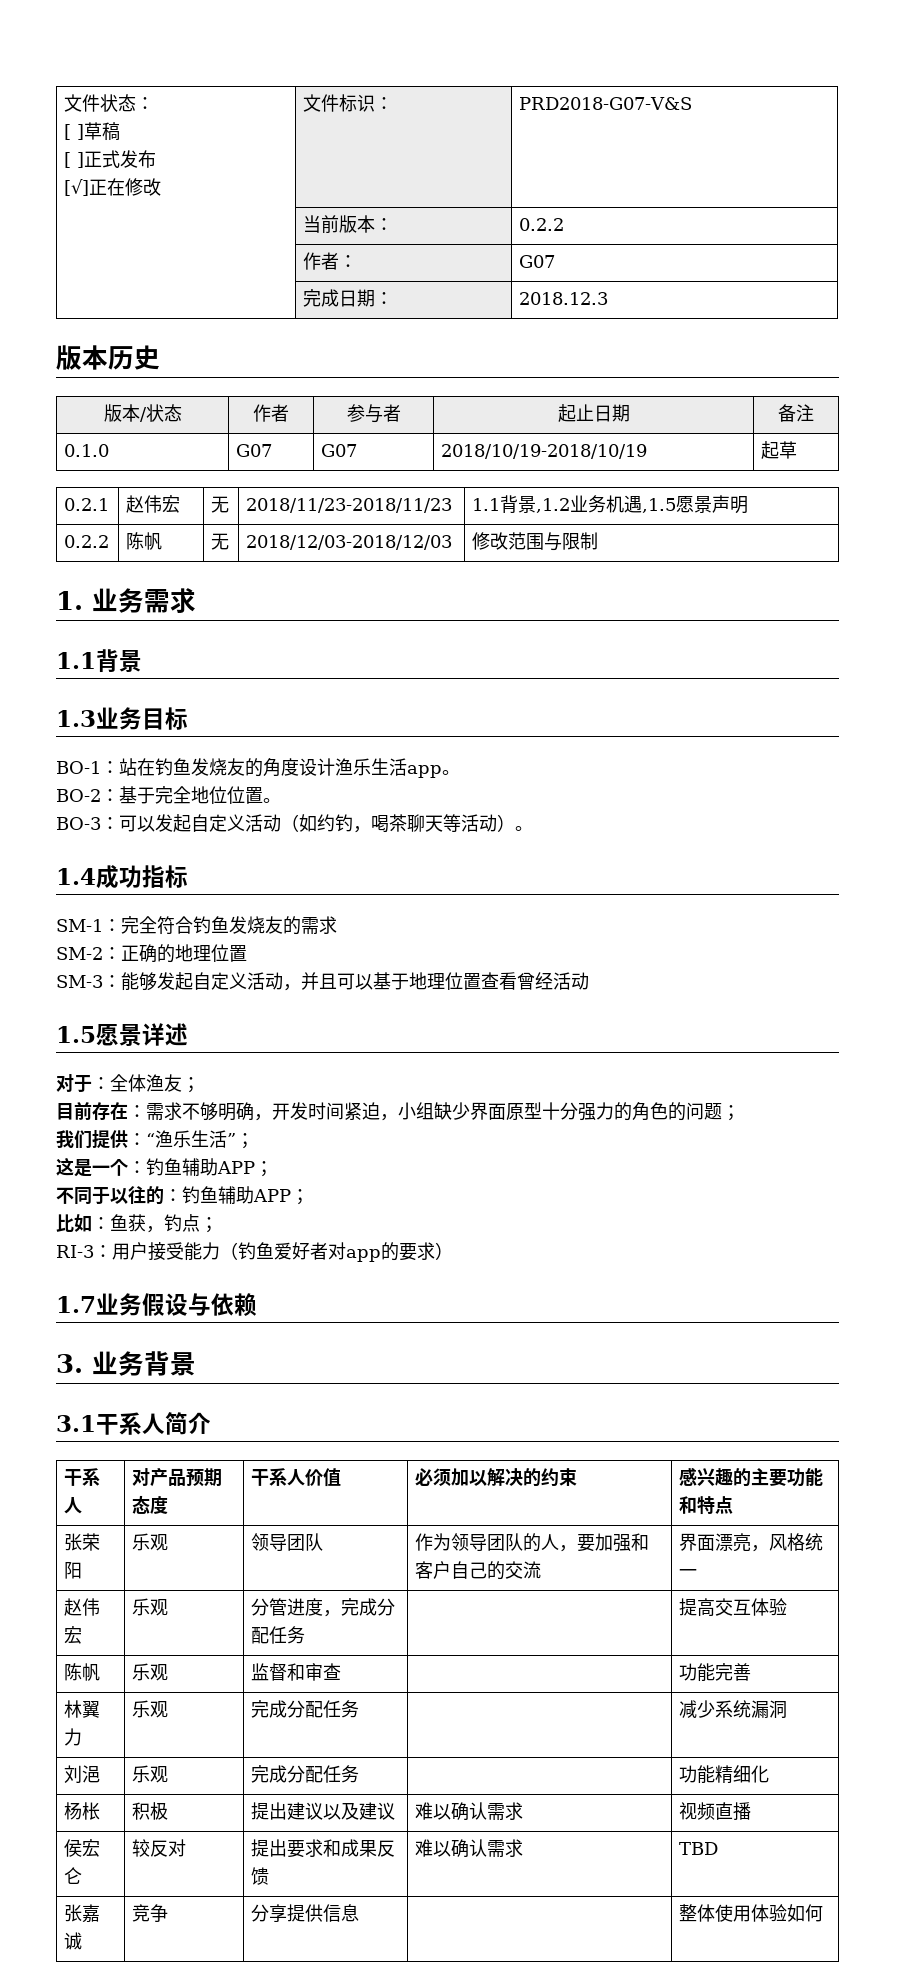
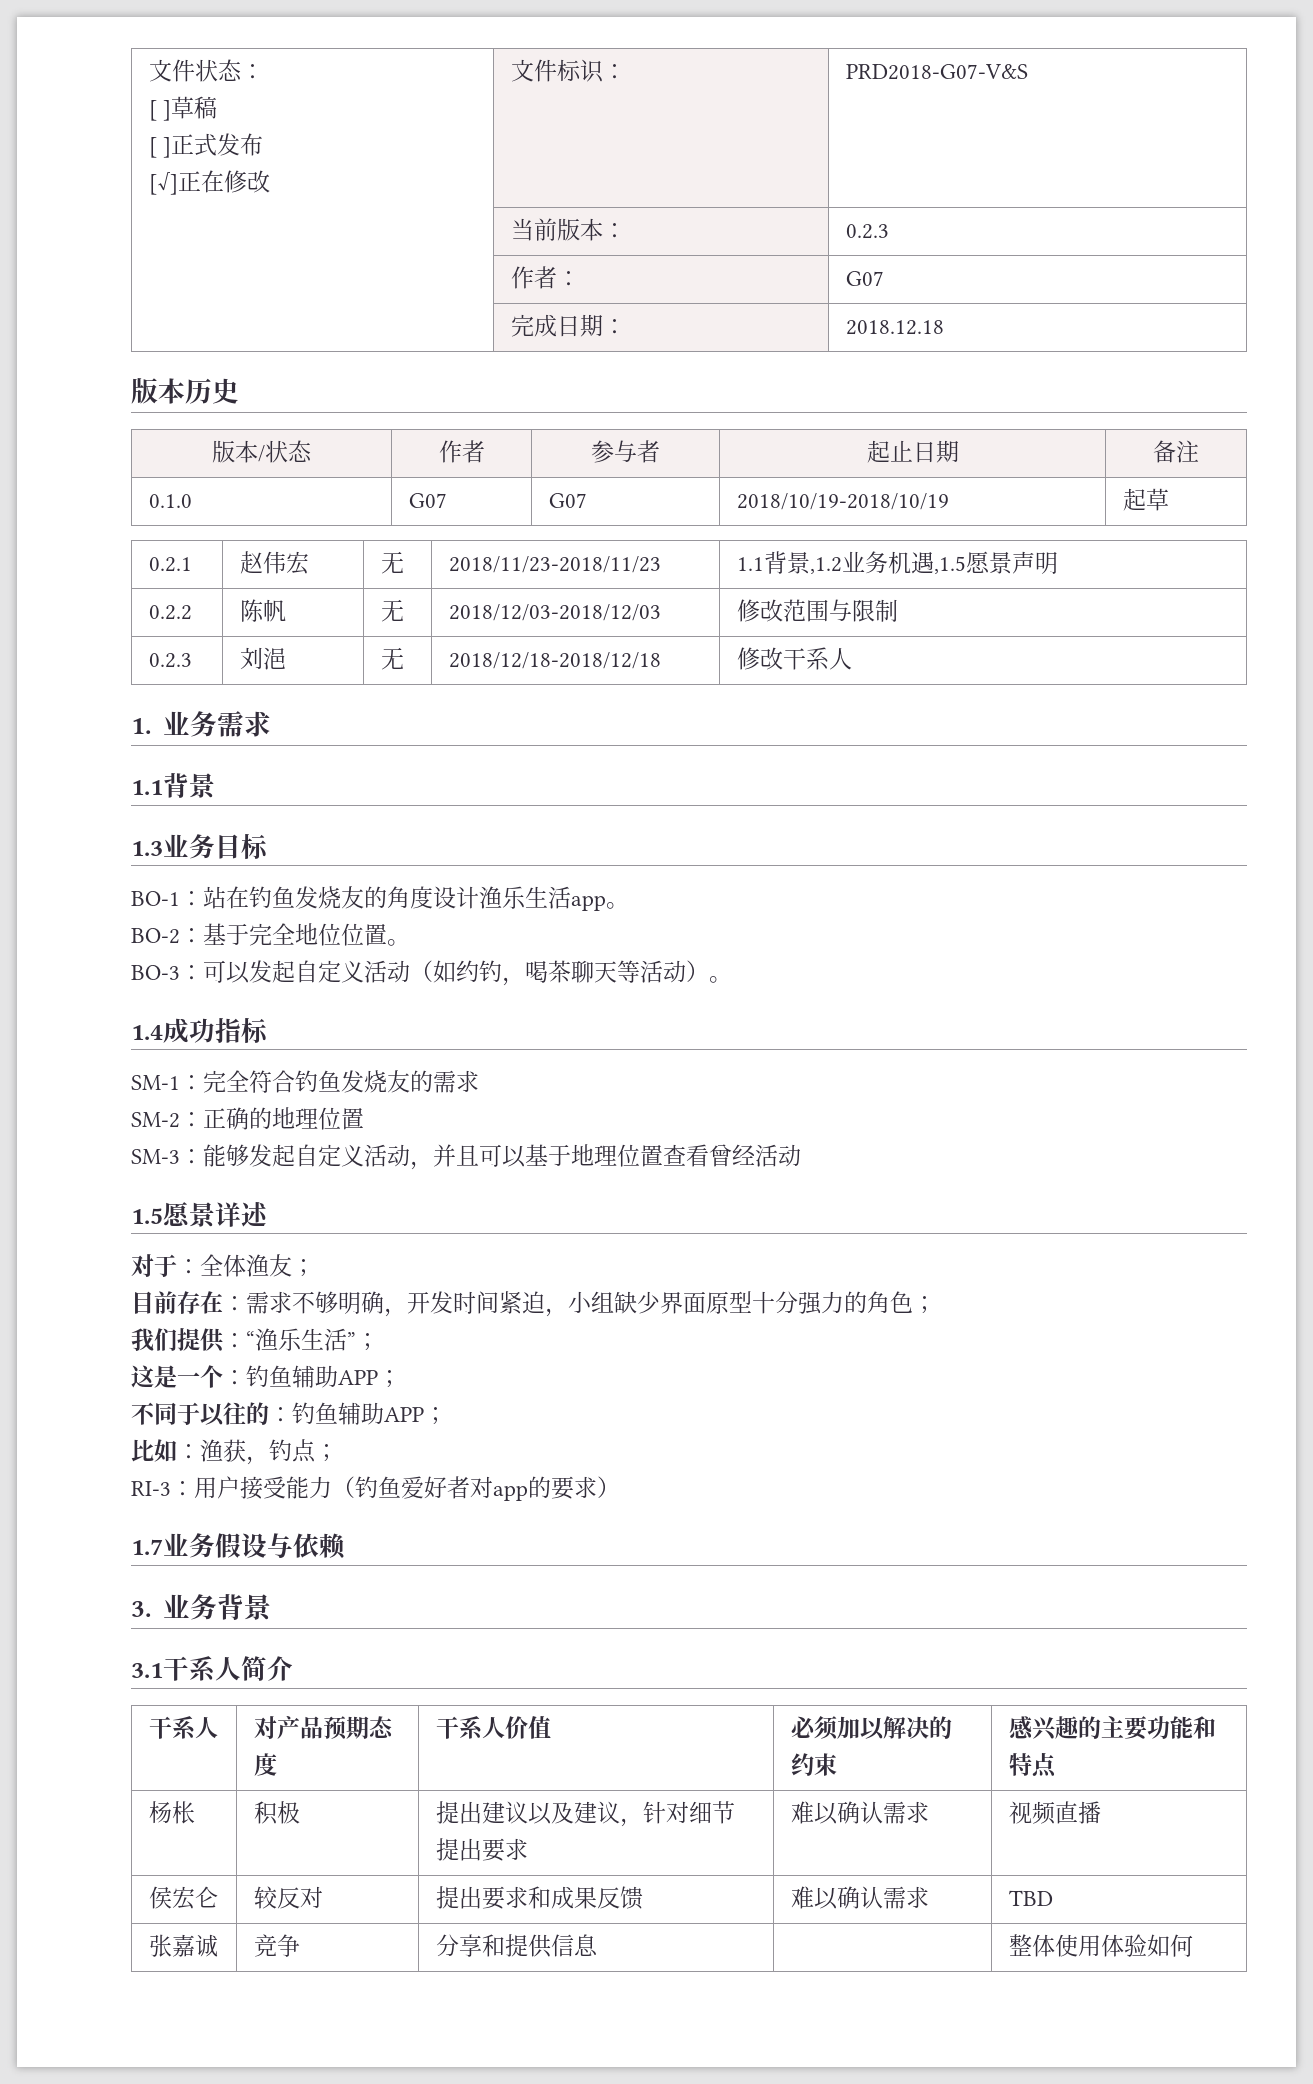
- | 当前版本： | 0.2.2
+ | 当前版本： | 0.2.3
- | 完成日期： | 2018.12.3
+ | 完成日期： | 2018.12.18
+ 0.2.3 | 刘浥 | 无 | 2018/12/18-2018/12/18 | 修改干系人
- 目前存在：需求不够明确，开发时间紧迫，小组缺少界面原型十分强力的角色的问题；
+ 目前存在：需求不够明确，开发时间紧迫，小组缺少界面原型十分强力的角色；
- 比如：鱼获，钓点；
+ 比如：渔获，钓点；
- 张荣阳 | 乐观 | 领导团队 | 作为领导团队的人，要加强和客户自己的交流 | 界面漂亮，风格统一
- 赵伟宏 | 乐观 | 分管进度，完成分配任务 | | 提高交互体验
- 陈帆 | 乐观 | 监督和审查 | | 功能完善
- 林翼力 | 乐观 | 完成分配任务 | | 减少系统漏洞
- 刘浥 | 乐观 | 完成分配任务 | | 功能精细化
- 杨枨 | 积极 | 提出建议以及建议 | 难以确认需求 | 视频直播
+ 杨枨 | 积极 | 提出建议以及建议，针对细节提出要求 | 难以确认需求 | 视频直播
- 张嘉诚 | 竞争 | 分享提供信息 | | 整体使用体验如何
+ 张嘉诚 | 竞争 | 分享和提供信息 | | 整体使用体验如何

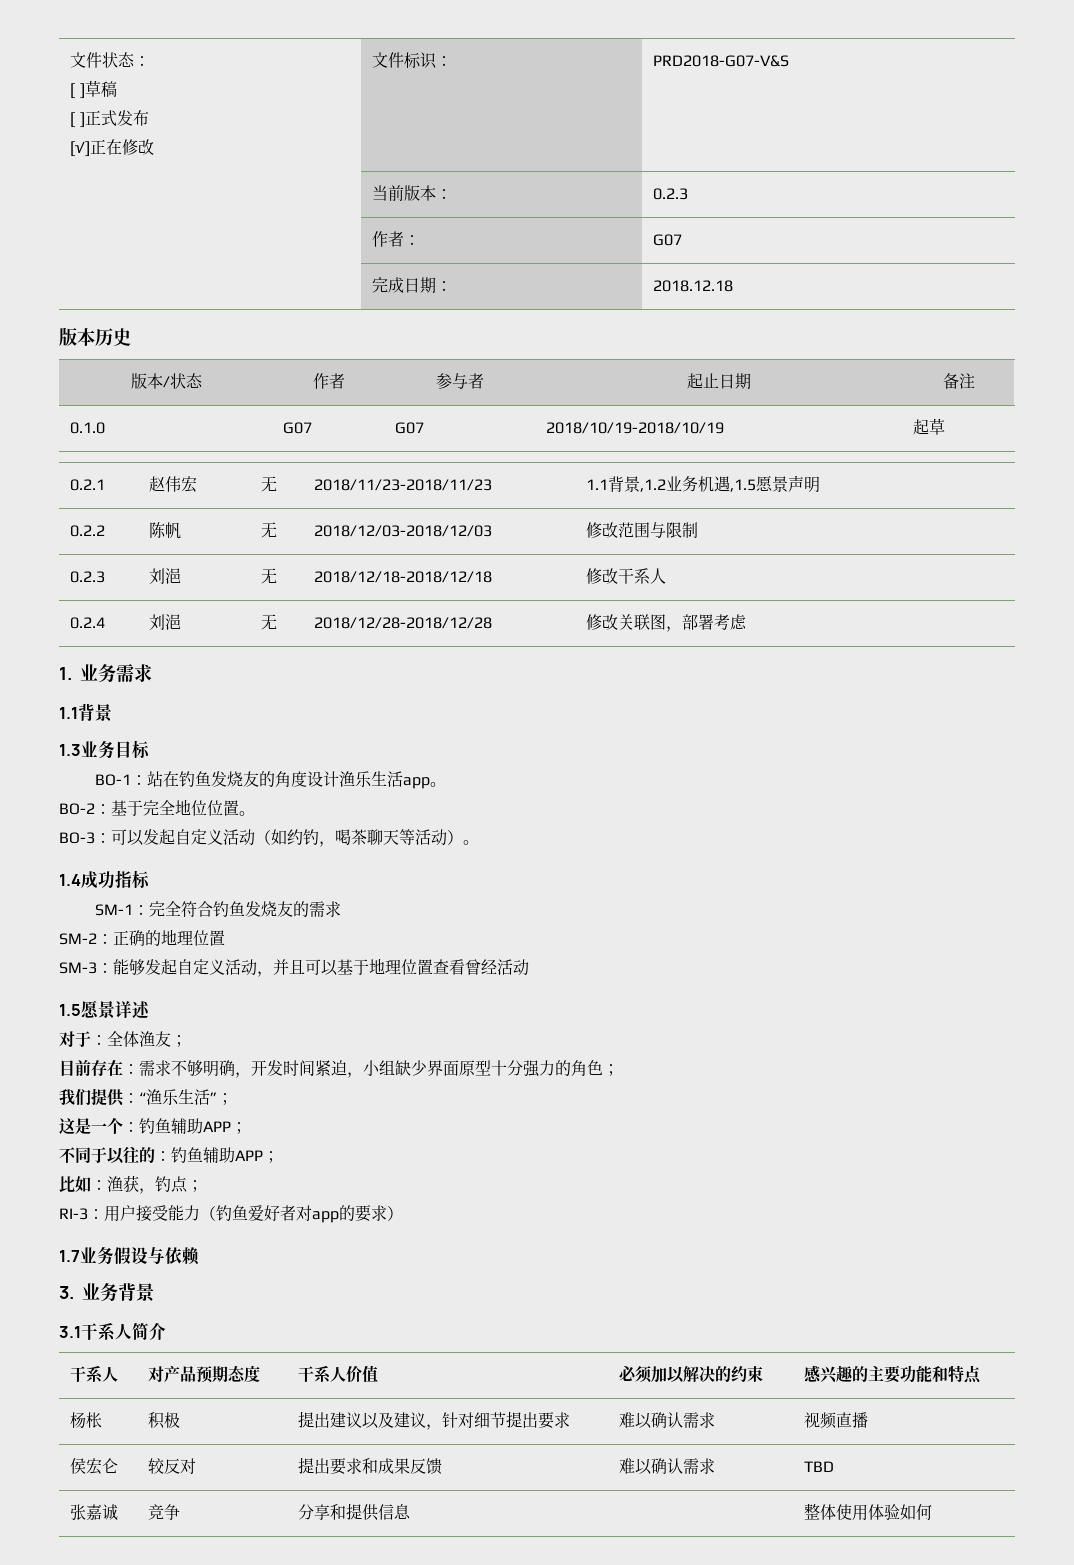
+ 0.2.4 | 刘浥 | 无 | 2018/12/28-2018/12/28 | 修改关联图，部署考虑

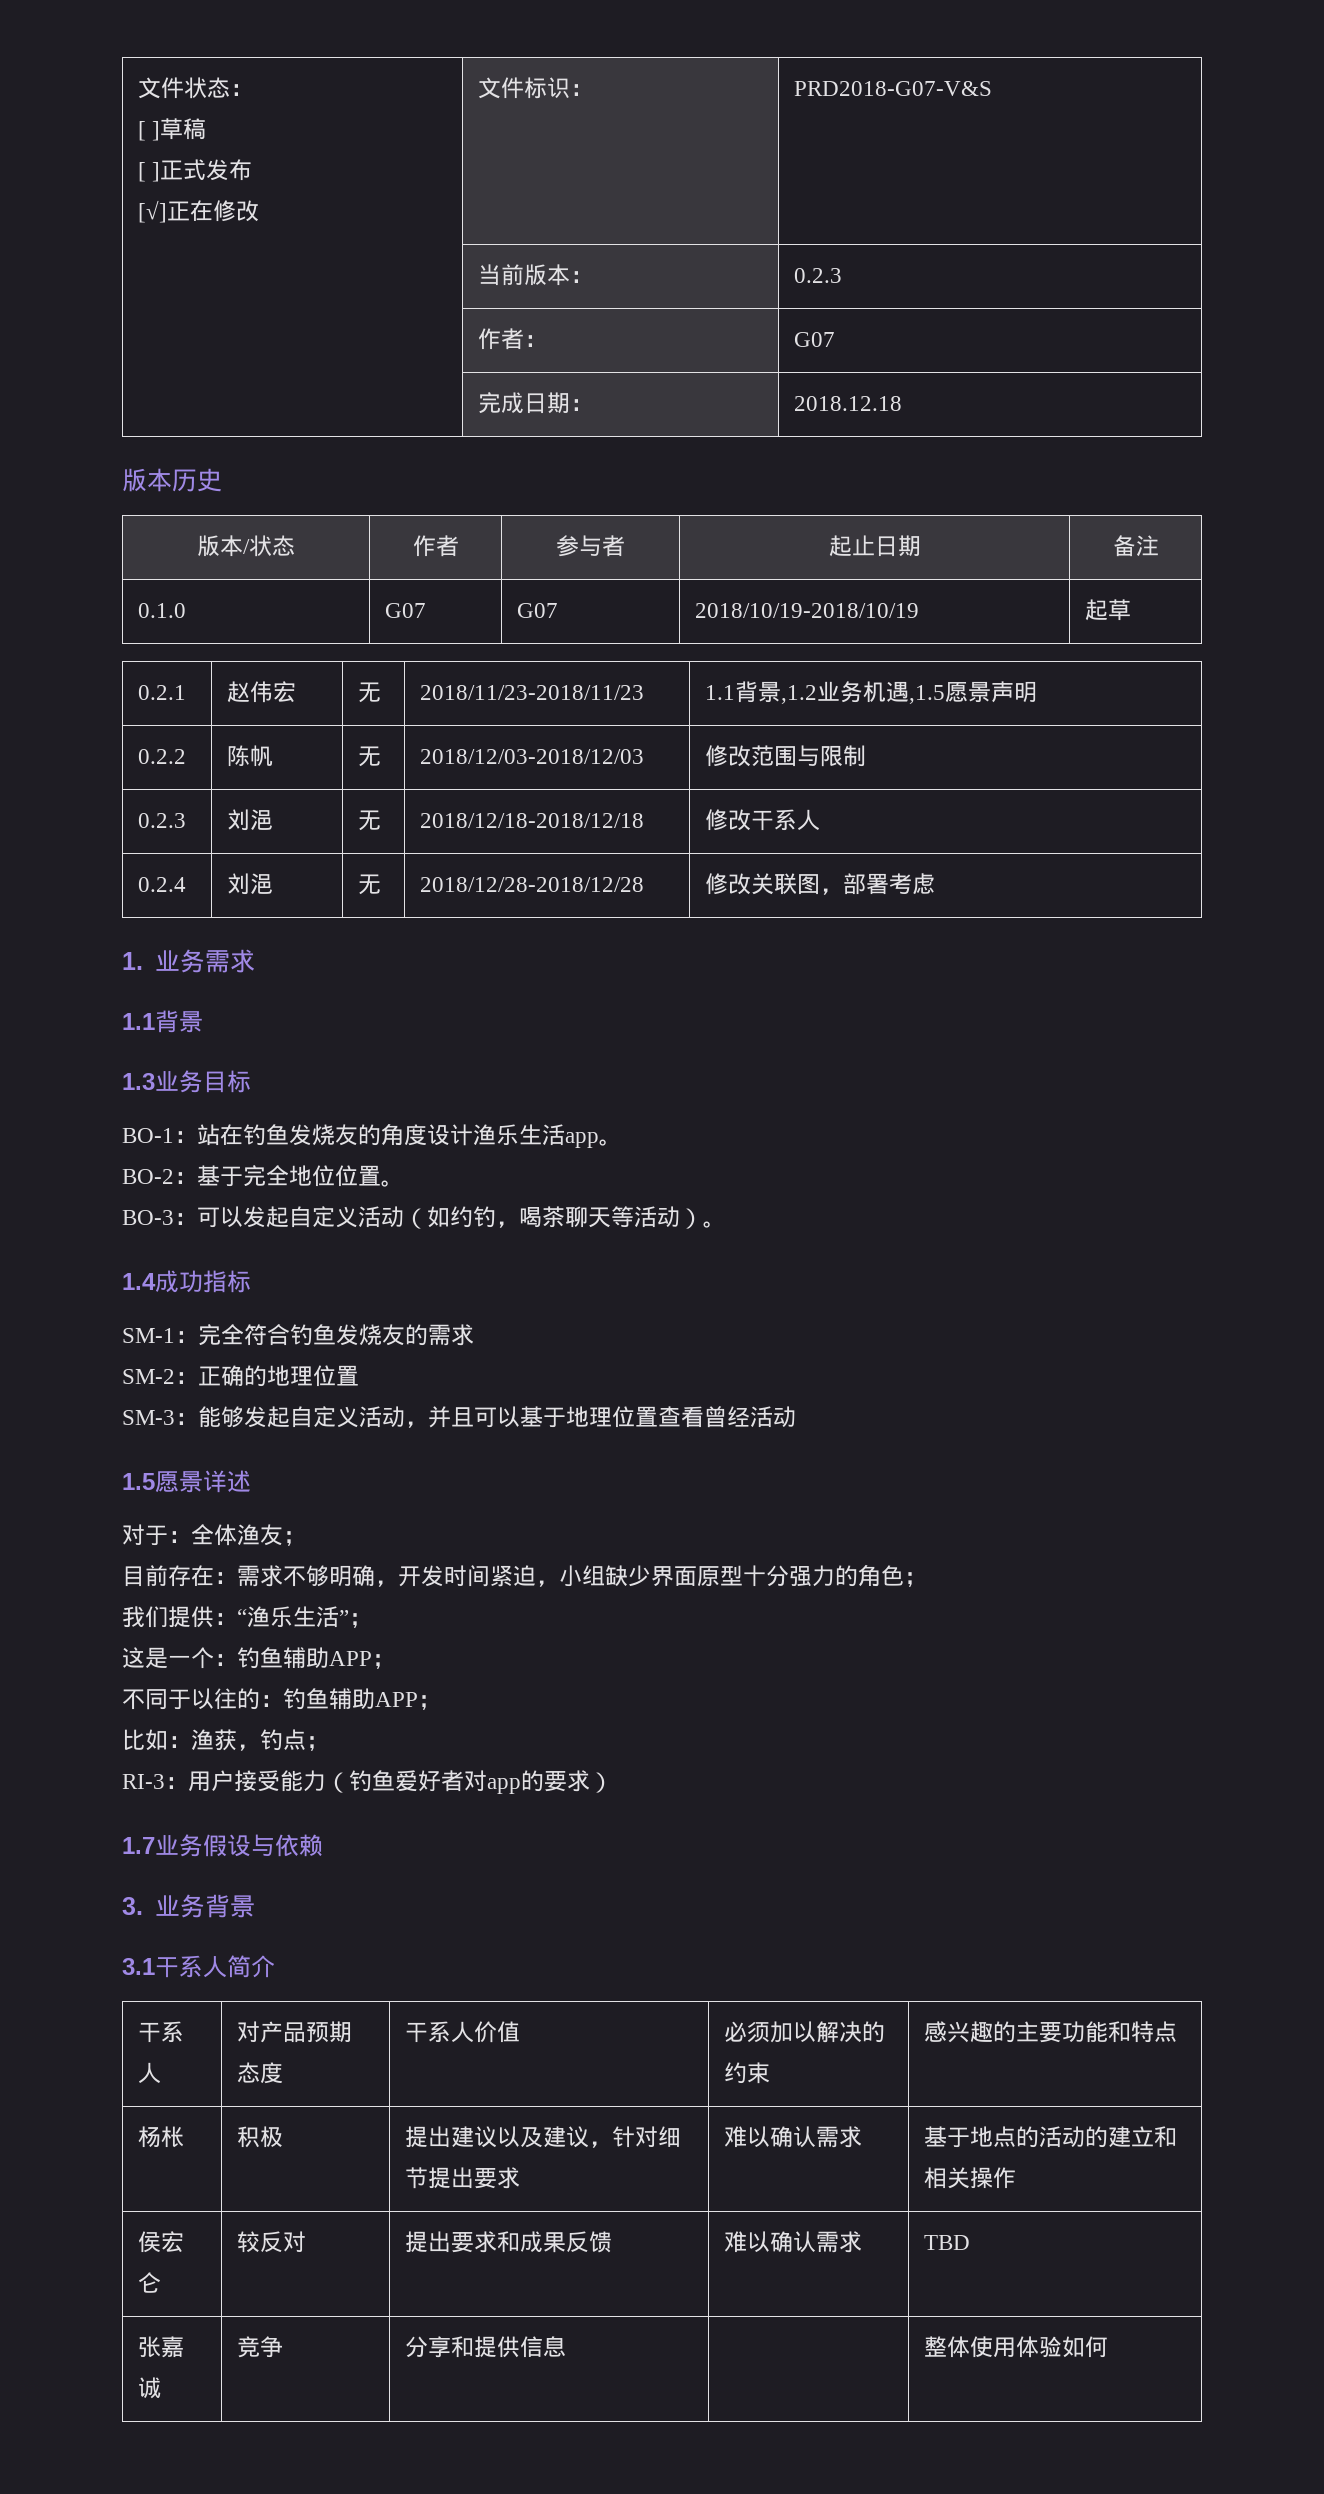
- 杨枨 | 积极 | 提出建议以及建议，针对细节提出要求 | 难以确认需求 | 视频直播
+ 杨枨 | 积极 | 提出建议以及建议，针对细节提出要求 | 难以确认需求 | 基于地点的活动的建立和相关操作

